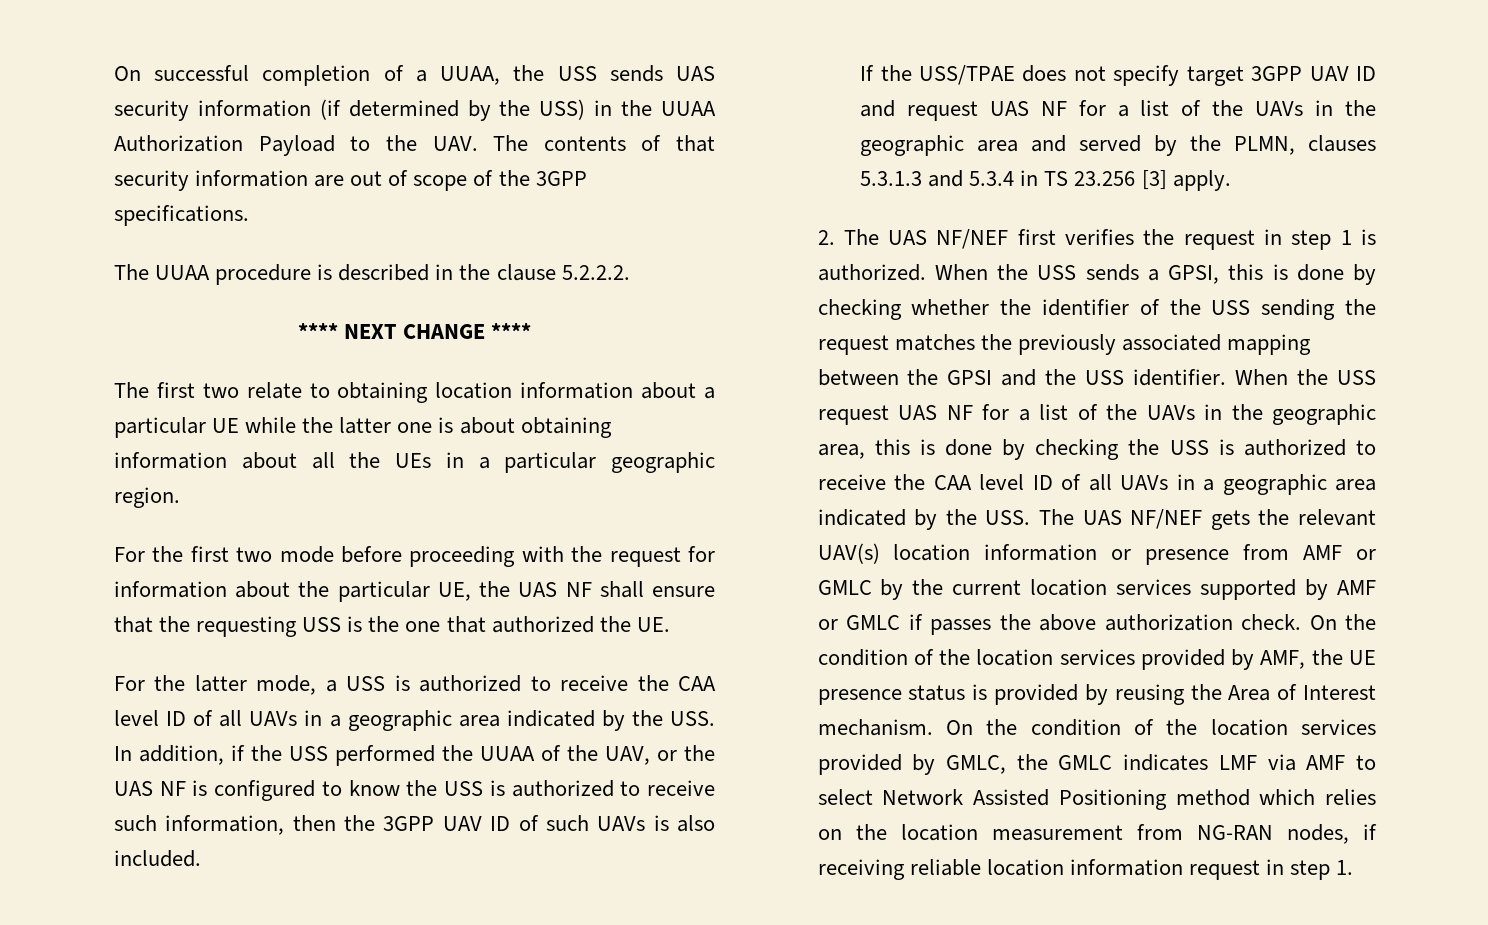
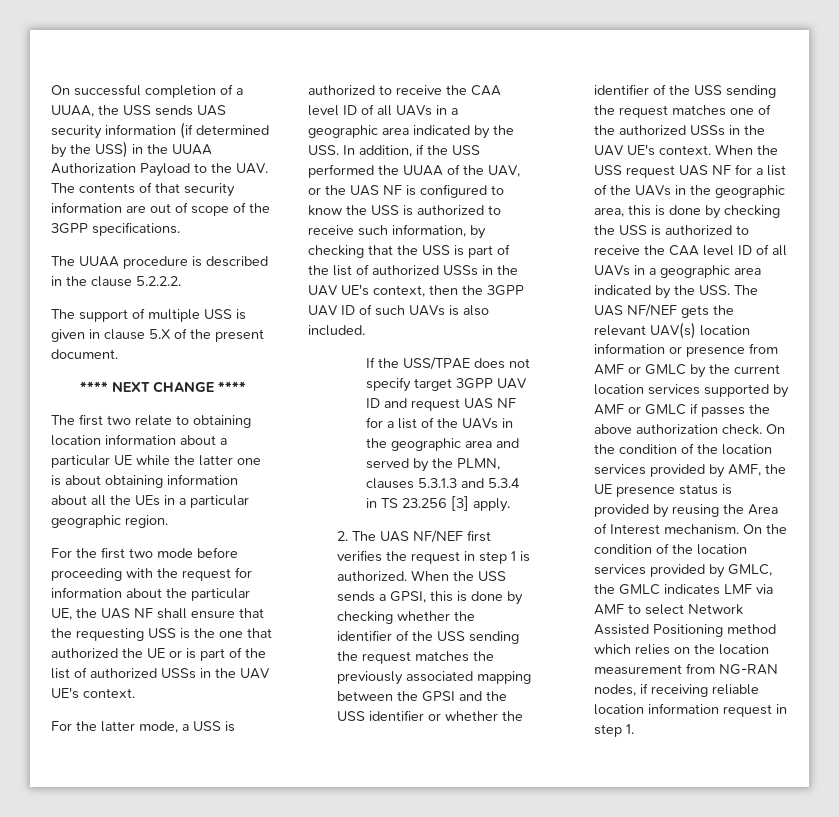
+ The support of multiple USS is given in clause 5.X of the present document.
- For the first two mode before proceeding with the request for information about the particular UE, the UAS NF shall ensure that the requesting USS is the one that authorized the UE.
+ For the first two mode before proceeding with the request for information about the particular UE, the UAS NF shall ensure that the requesting USS is the one that authorized the UE or is part of the list of authorized USSs in the UAV UE's context.
- For the latter mode, a USS is authorized to receive the CAA level ID of all UAVs in a geographic area indicated by the USS. In addition, if the USS performed the UUAA of the UAV, or the UAS NF is configured to know the USS is authorized to receive such information, then the 3GPP UAV ID of such UAVs is also included.
+ For the latter mode, a USS is authorized to receive the CAA level ID of all UAVs in a geographic area indicated by the USS. In addition, if the USS performed the UUAA of the UAV, or the UAS NF is configured to know the USS is authorized to receive such information, by checking that the USS is part of the list of authorized USSs in the UAV UE's context, then the 3GPP UAV ID of such UAVs is also included.
- When the USS sends a GPSI, this is done by checking whether the identifier of the USS sending the request matches the previously associated mapping between the GPSI and the USS identifier.
+ When the USS sends a GPSI, this is done by checking whether the identifier of the USS sending the request matches the previously associated mapping between the GPSI and the USS identifier or whether the identifier of the USS sending the request matches one of the authorized USSs in the UAV UE's context.

